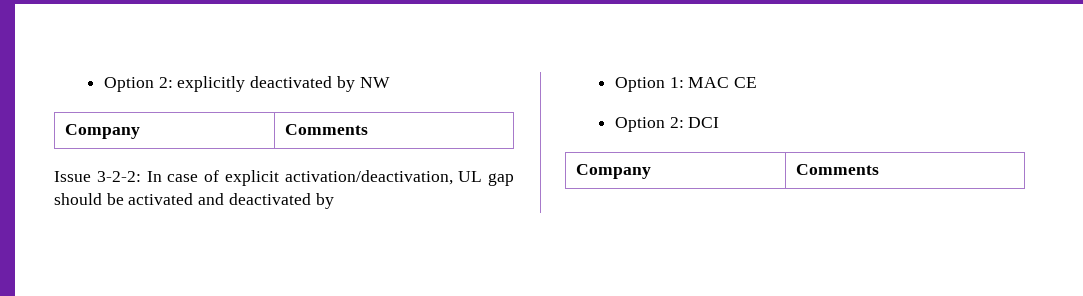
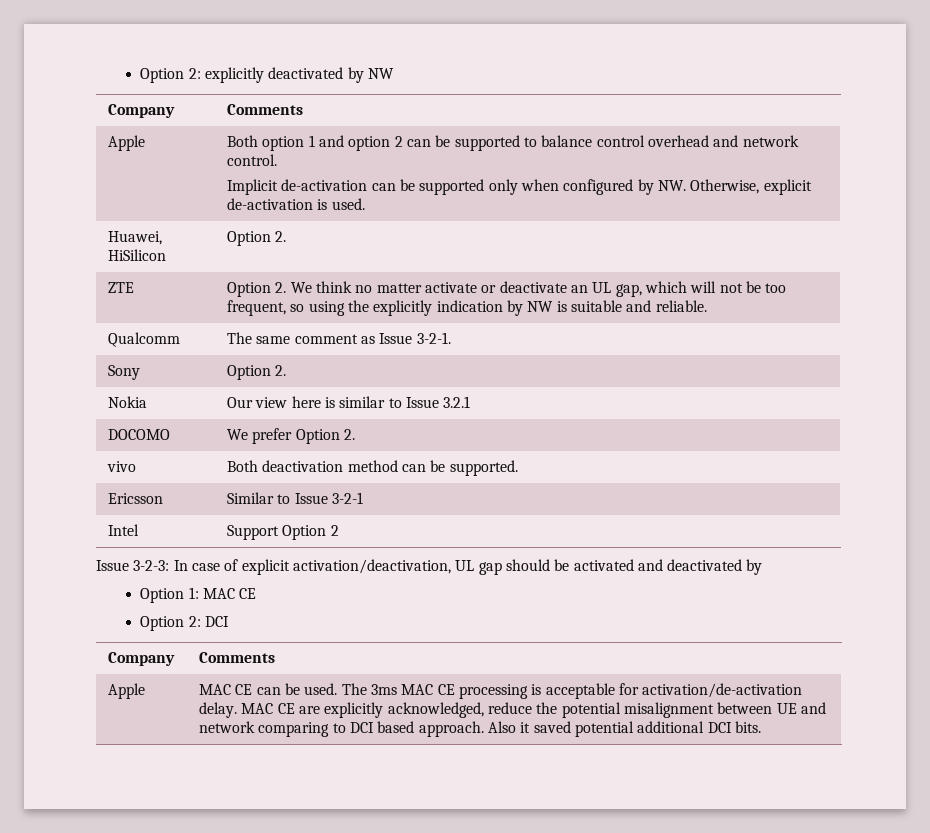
- Issue 3-2-2: In case of explicit activation/deactivation, UL gap should be activated and deactivated by
+ Apple | Both option 1 and option 2 can be supported to balance control overhead and network control.
+ Implicit de-activation can be supported only when configured by NW. Otherwise, explicit de-activation is used.
+ Huawei, HiSilicon | Option 2.
+ ZTE | Option 2. We think no matter activate or deactivate an UL gap, which will not be too frequent, so using the explicitly indication by NW is suitable and reliable.
+ Qualcomm | The same comment as Issue 3-2-1.
+ Sony | Option 2.
+ Nokia | Our view here is similar to Issue 3.2.1
+ DOCOMO | We prefer Option 2.
+ vivo | Both deactivation method can be supported.
+ Ericsson | Similar to Issue 3-2-1
+ Intel | Support Option 2
+ Issue 3-2-3: In case of explicit activation/deactivation, UL gap should be activated and deactivated by
+ Apple | MAC CE can be used. The 3ms MAC CE processing is acceptable for activation/de-activation delay. MAC CE are explicitly acknowledged, reduce the potential misalignment between UE and network comparing to DCI based approach. Also it saved potential additional DCI bits.

